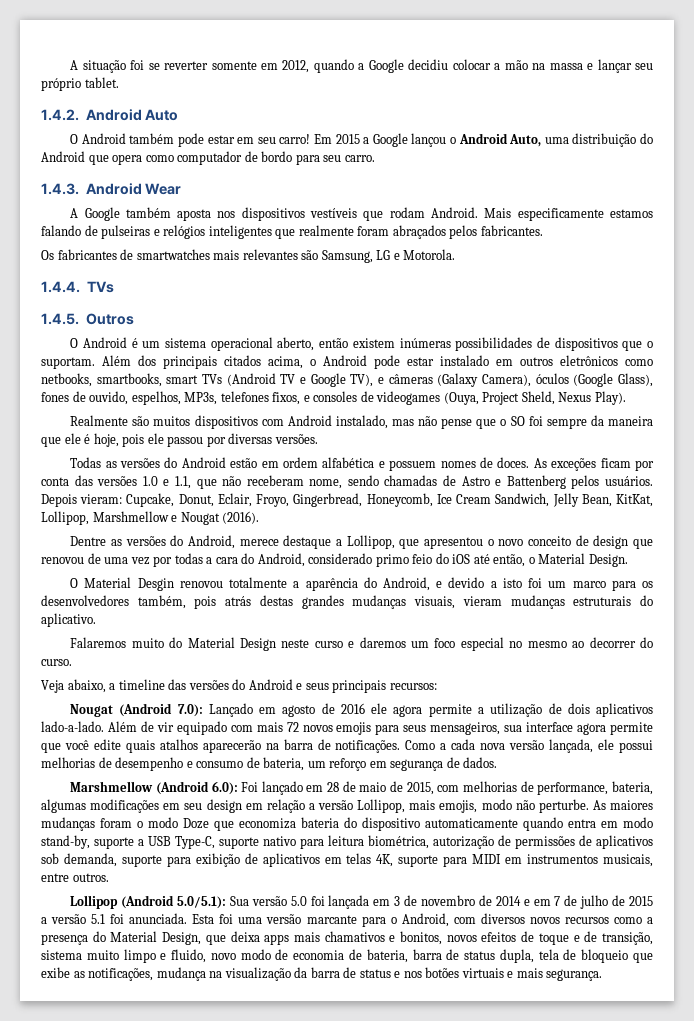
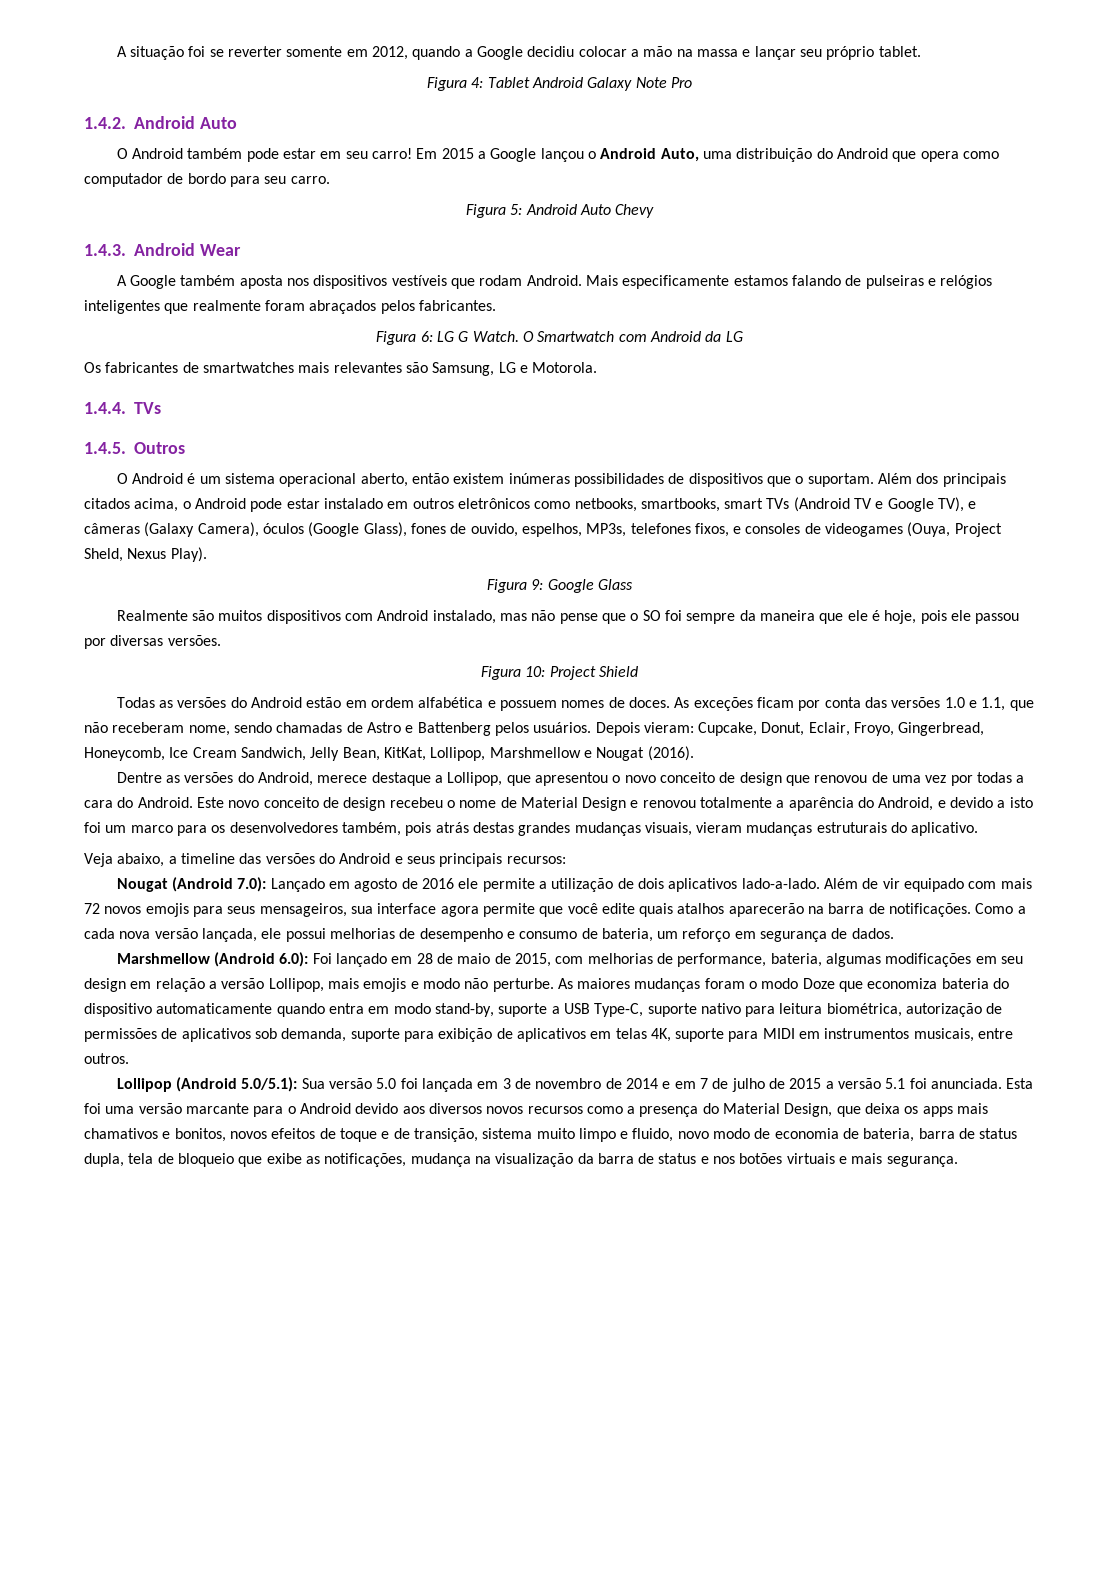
+ Figura 4: Tablet Android Galaxy Note Pro
+ Figura 5: Android Auto Chevy
+ Figura 6: LG G Watch. O Smartwatch com Android da LG
+ Figura 9: Google Glass
+ Figura 10: Project Shield
- Dentre as versões do Android, merece destaque a Lollipop, que apresentou o novo conceito de design que renovou de uma vez por todas a cara do Android, considerado primo feio do iOS até então, o Material Design.
- O Material Desgin renovou totalmente a aparência do Android, e devido a isto foi um marco para os desenvolvedores também, pois atrás destas grandes mudanças visuais, vieram mudanças estruturais do aplicativo.
+ Dentre as versões do Android, merece destaque a Lollipop, que apresentou o novo conceito de design que renovou de uma vez por todas a cara do Android. Este novo conceito de design recebeu o nome de Material Design e renovou totalmente a aparência do Android, e devido a isto foi um marco para os desenvolvedores também, pois atrás destas grandes mudanças visuais, vieram mudanças estruturais do aplicativo.
- Falaremos muito do Material Design neste curso e daremos um foco especial no mesmo ao decorrer do curso.
- Nougat (Android 7.0): Lançado em agosto de 2016 ele agora permite a utilização de dois aplicativos lado-a-lado.
+ Nougat (Android 7.0): Lançado em agosto de 2016 ele permite a utilização de dois aplicativos lado-a-lado.
- Marshmellow (Android 6.0): Foi lançado em 28 de maio de 2015, com melhorias de performance, bateria, algumas modificações em seu design em relação a versão Lollipop, mais emojis, modo não perturbe.
+ Marshmellow (Android 6.0): Foi lançado em 28 de maio de 2015, com melhorias de performance, bateria, algumas modificações em seu design em relação a versão Lollipop, mais emojis e modo não perturbe.
- Esta foi uma versão marcante para o Android, com diversos novos recursos como a presença do Material Design, que deixa apps mais chamativos e bonitos, novos efeitos de toque e de transição, sistema muito limpo e fluido, novo modo de economia de bateria, barra de status dupla, tela de bloqueio que exibe as notificações, mudança na visualização da barra de status e nos botões virtuais e mais segurança.
+ Esta foi uma versão marcante para o Android devido aos diversos novos recursos como a presença do Material Design, que deixa os apps mais chamativos e bonitos, novos efeitos de toque e de transição, sistema muito limpo e fluido, novo modo de economia de bateria, barra de status dupla, tela de bloqueio que exibe as notificações, mudança na visualização da barra de status e nos botões virtuais e mais segurança.

